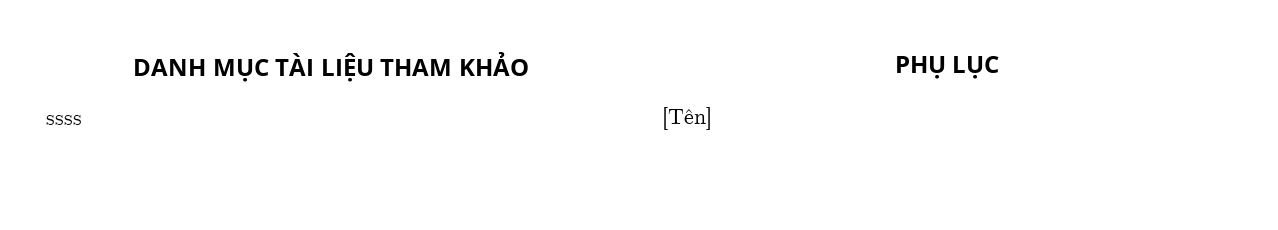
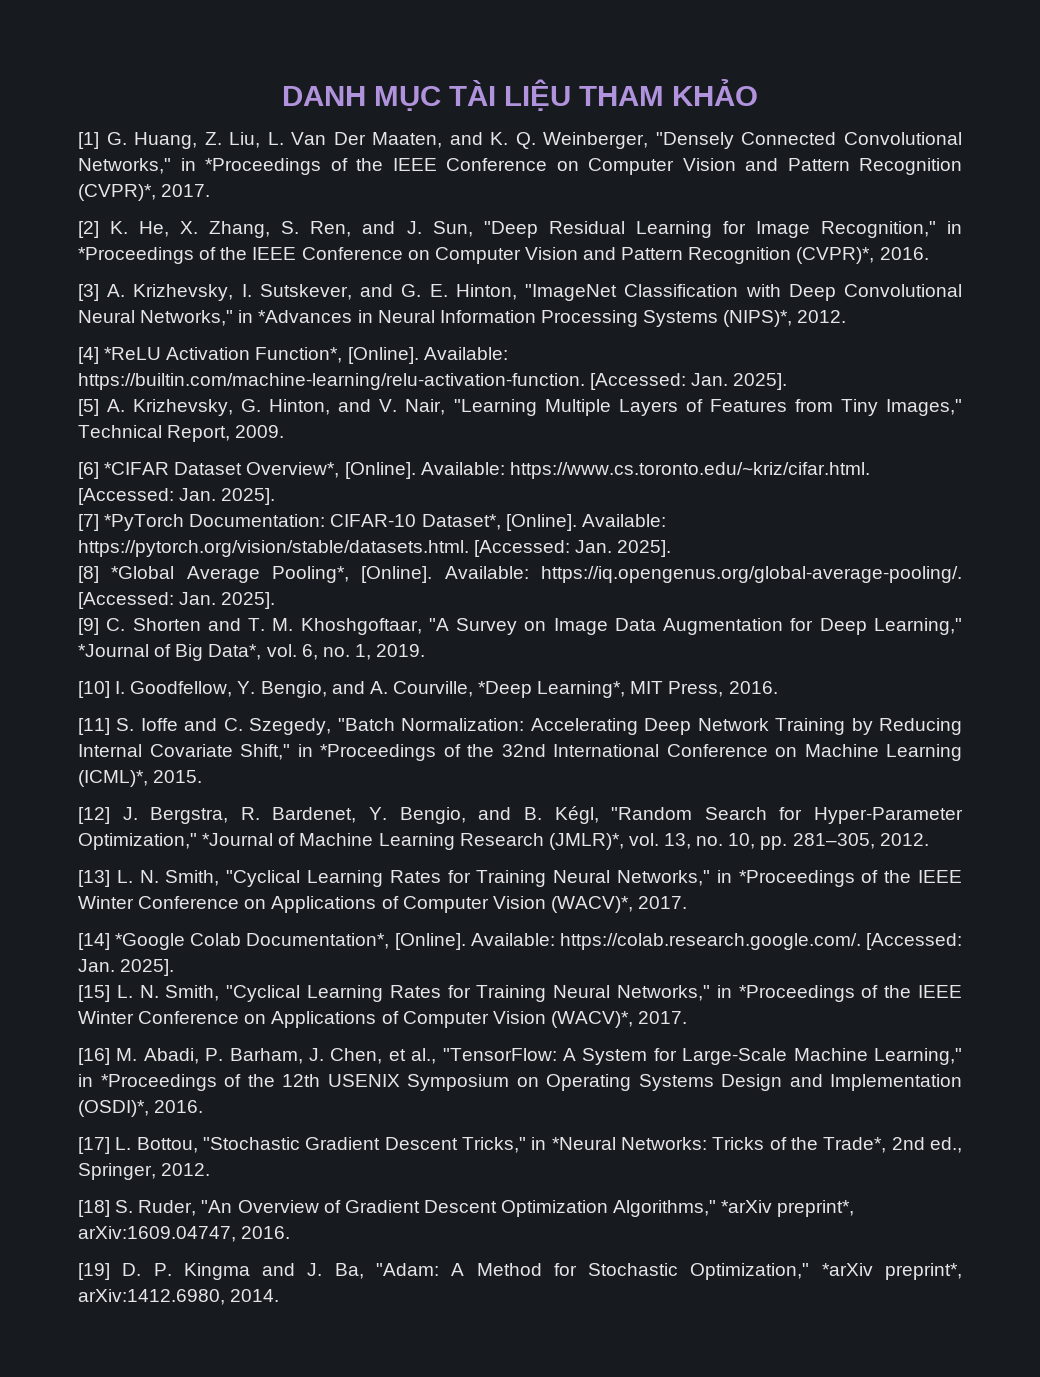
- ssss
- PHỤ LỤC
- [Tên]
+ [1] G. Huang, Z. Liu, L. Van Der Maaten, and K. Q. Weinberger, "Densely Connected Convolutional Networks," in *Proceedings of the IEEE Conference on Computer Vision and Pattern Recognition (CVPR)*, 2017.
+ [2] K. He, X. Zhang, S. Ren, and J. Sun, "Deep Residual Learning for Image Recognition," in *Proceedings of the IEEE Conference on Computer Vision and Pattern Recognition (CVPR)*, 2016.
+ [3] A. Krizhevsky, I. Sutskever, and G. E. Hinton, "ImageNet Classification with Deep Convolutional Neural Networks," in *Advances in Neural Information Processing Systems (NIPS)*, 2012.
+ [4] *ReLU Activation Function*, [Online]. Available: https://builtin.com/machine-learning/relu-activation-function. [Accessed: Jan. 2025].
+ [5] A. Krizhevsky, G. Hinton, and V. Nair, "Learning Multiple Layers of Features from Tiny Images," Technical Report, 2009.
+ [6] *CIFAR Dataset Overview*, [Online]. Available: https://www.cs.toronto.edu/~kriz/cifar.html. [Accessed: Jan. 2025].
+ [7] *PyTorch Documentation: CIFAR-10 Dataset*, [Online]. Available: https://pytorch.org/vision/stable/datasets.html. [Accessed: Jan. 2025].
+ [8] *Global Average Pooling*, [Online]. Available: https://iq.opengenus.org/global-average-pooling/. [Accessed: Jan. 2025].
+ [9] C. Shorten and T. M. Khoshgoftaar, "A Survey on Image Data Augmentation for Deep Learning," *Journal of Big Data*, vol. 6, no. 1, 2019.
+ [10] I. Goodfellow, Y. Bengio, and A. Courville, *Deep Learning*, MIT Press, 2016.
+ [11] S. Ioffe and C. Szegedy, "Batch Normalization: Accelerating Deep Network Training by Reducing Internal Covariate Shift," in *Proceedings of the 32nd International Conference on Machine Learning (ICML)*, 2015.
+ [12] J. Bergstra, R. Bardenet, Y. Bengio, and B. Kégl, "Random Search for Hyper-Parameter Optimization," *Journal of Machine Learning Research (JMLR)*, vol. 13, no. 10, pp. 281–305, 2012.
+ [13] L. N. Smith, "Cyclical Learning Rates for Training Neural Networks," in *Proceedings of the IEEE Winter Conference on Applications of Computer Vision (WACV)*, 2017.
+ [14] *Google Colab Documentation*, [Online]. Available: https://colab.research.google.com/. [Accessed: Jan. 2025].
+ [15] L. N. Smith, "Cyclical Learning Rates for Training Neural Networks," in *Proceedings of the IEEE Winter Conference on Applications of Computer Vision (WACV)*, 2017.
+ [16] M. Abadi, P. Barham, J. Chen, et al., "TensorFlow: A System for Large-Scale Machine Learning," in *Proceedings of the 12th USENIX Symposium on Operating Systems Design and Implementation (OSDI)*, 2016.
+ [17] L. Bottou, "Stochastic Gradient Descent Tricks," in *Neural Networks: Tricks of the Trade*, 2nd ed., Springer, 2012.
+ [18] S. Ruder, "An Overview of Gradient Descent Optimization Algorithms," *arXiv preprint*, arXiv:1609.04747, 2016.
+ [19] D. P. Kingma and J. Ba, "Adam: A Method for Stochastic Optimization," *arXiv preprint*, arXiv:1412.6980, 2014.

